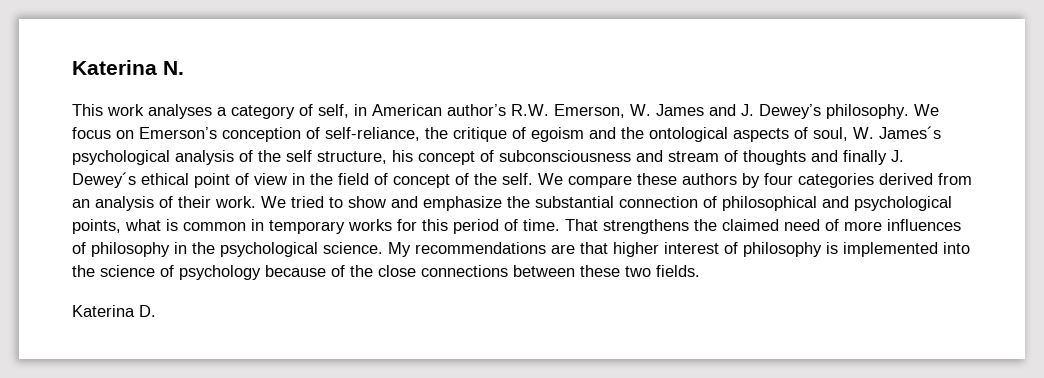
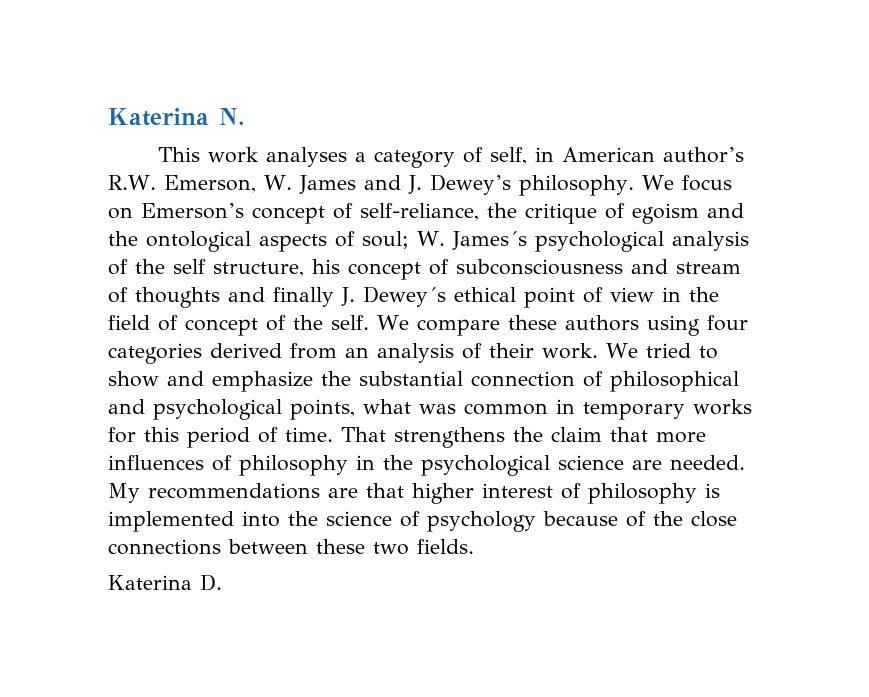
- We focus on Emerson’s conception of self-reliance, the critique of egoism and the ontological aspects of soul, W. James´s psychological analysis of the self structure, his concept of subconsciousness and stream of thoughts and finally J. Dewey´s ethical point of view in the field of concept of the self.
+ We focus on Emerson’s concept of self-reliance, the critique of egoism and the ontological aspects of soul; W. James´s psychological analysis of the self structure, his concept of subconsciousness and stream of thoughts and finally J. Dewey´s ethical point of view in the field of concept of the self.
- We compare these authors by four categories derived from an analysis of their work.
+ We compare these authors using four categories derived from an analysis of their work.
- We tried to show and emphasize the substantial connection of philosophical and psychological points, what is common in temporary works for this period of time.
+ We tried to show and emphasize the substantial connection of philosophical and psychological points, what was common in temporary works for this period of time.
- That strengthens the claimed need of more influences of philosophy in the psychological science.
+ That strengthens the claim that more influences of philosophy in the psychological science are needed.

